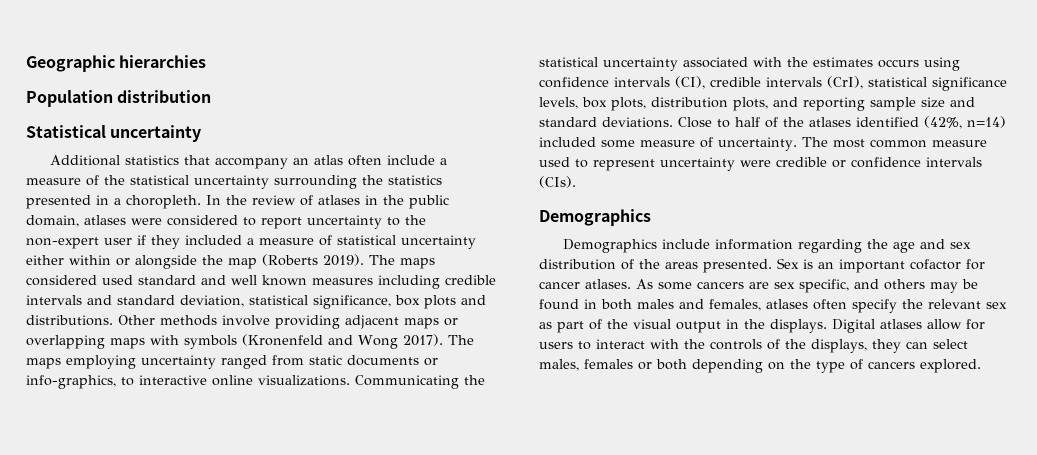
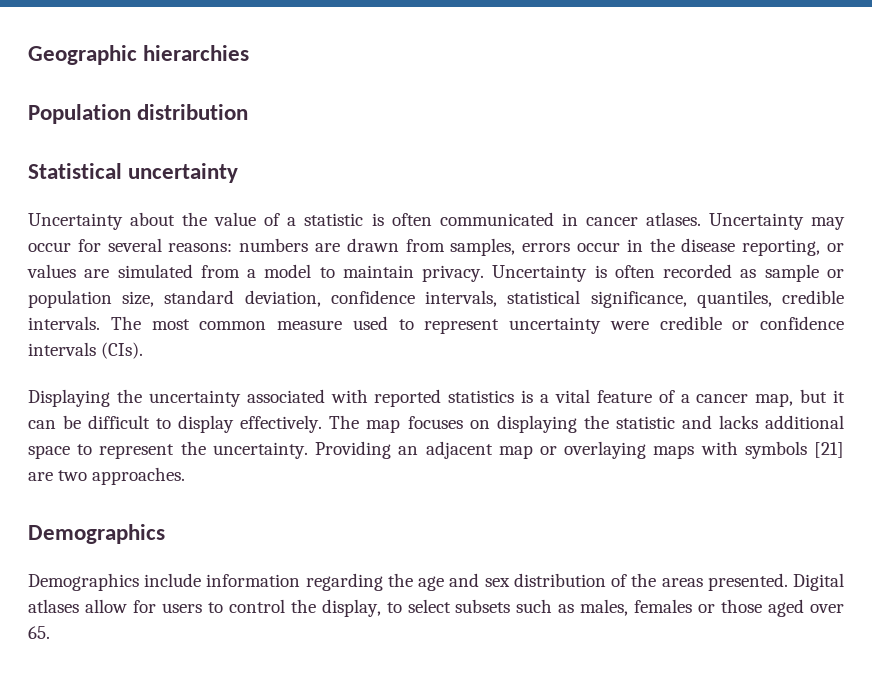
- Additional statistics that accompany an atlas often include a measure of the statistical uncertainty surrounding the statistics presented in a choropleth. In the review of atlases in the public domain, atlases were considered to report uncertainty to the non-expert user if they included a measure of statistical uncertainty either within or alongside the map (Roberts 2019). The maps considered used standard and well known measures including credible intervals and standard deviation, statistical significance, box plots and distributions. Other methods involve providing adjacent maps or overlapping maps with symbols (Kronenfeld and Wong 2017). The maps employing uncertainty ranged from static documents or info-graphics, to interactive online visualizations. Communicating the statistical uncertainty associated with the estimates occurs using confidence intervals (CI), credible intervals (CrI), statistical significance levels, box plots, distribution plots, and reporting sample size and standard deviations. Close to half of the atlases identified (42%, n=14) included some measure of uncertainty.
+ Uncertainty about the value of a statistic is often communicated in cancer atlases. Uncertainty may occur for several reasons: numbers are drawn from samples, errors occur in the disease reporting, or values are simulated from a model to maintain privacy. Uncertainty is often recorded as sample or population size, standard deviation, confidence intervals, statistical significance, quantiles, credible intervals.
+ Displaying the uncertainty associated with reported statistics is a vital feature of a cancer map, but it can be difficult to display effectively. The map focuses on displaying the statistic and lacks additional space to represent the uncertainty. Providing an adjacent map or overlaying maps with symbols [21] are two approaches.
- Sex is an important cofactor for cancer atlases. As some cancers are sex specific, and others may be found in both males and females, atlases often specify the relevant sex as part of the visual output in the displays.
- Digital atlases allow for users to interact with the controls of the displays, they can select males, females or both depending on the type of cancers explored.
+ Digital atlases allow for users to control the display, to select subsets such as males, females or those aged over 65.

